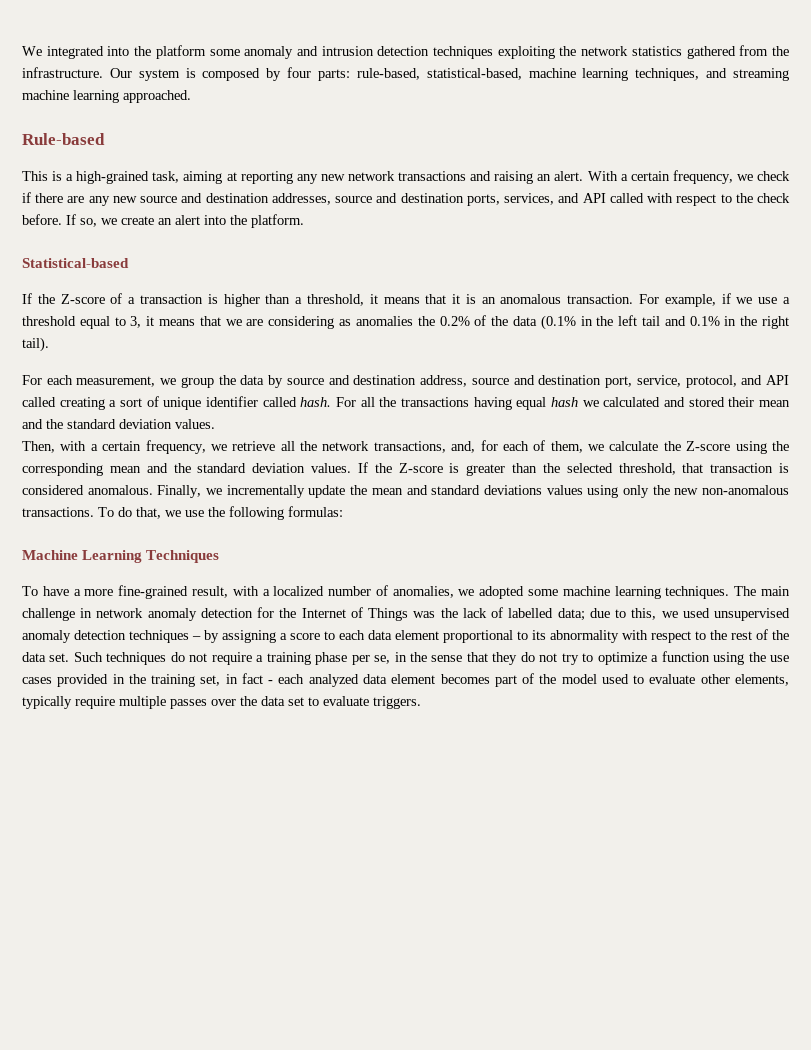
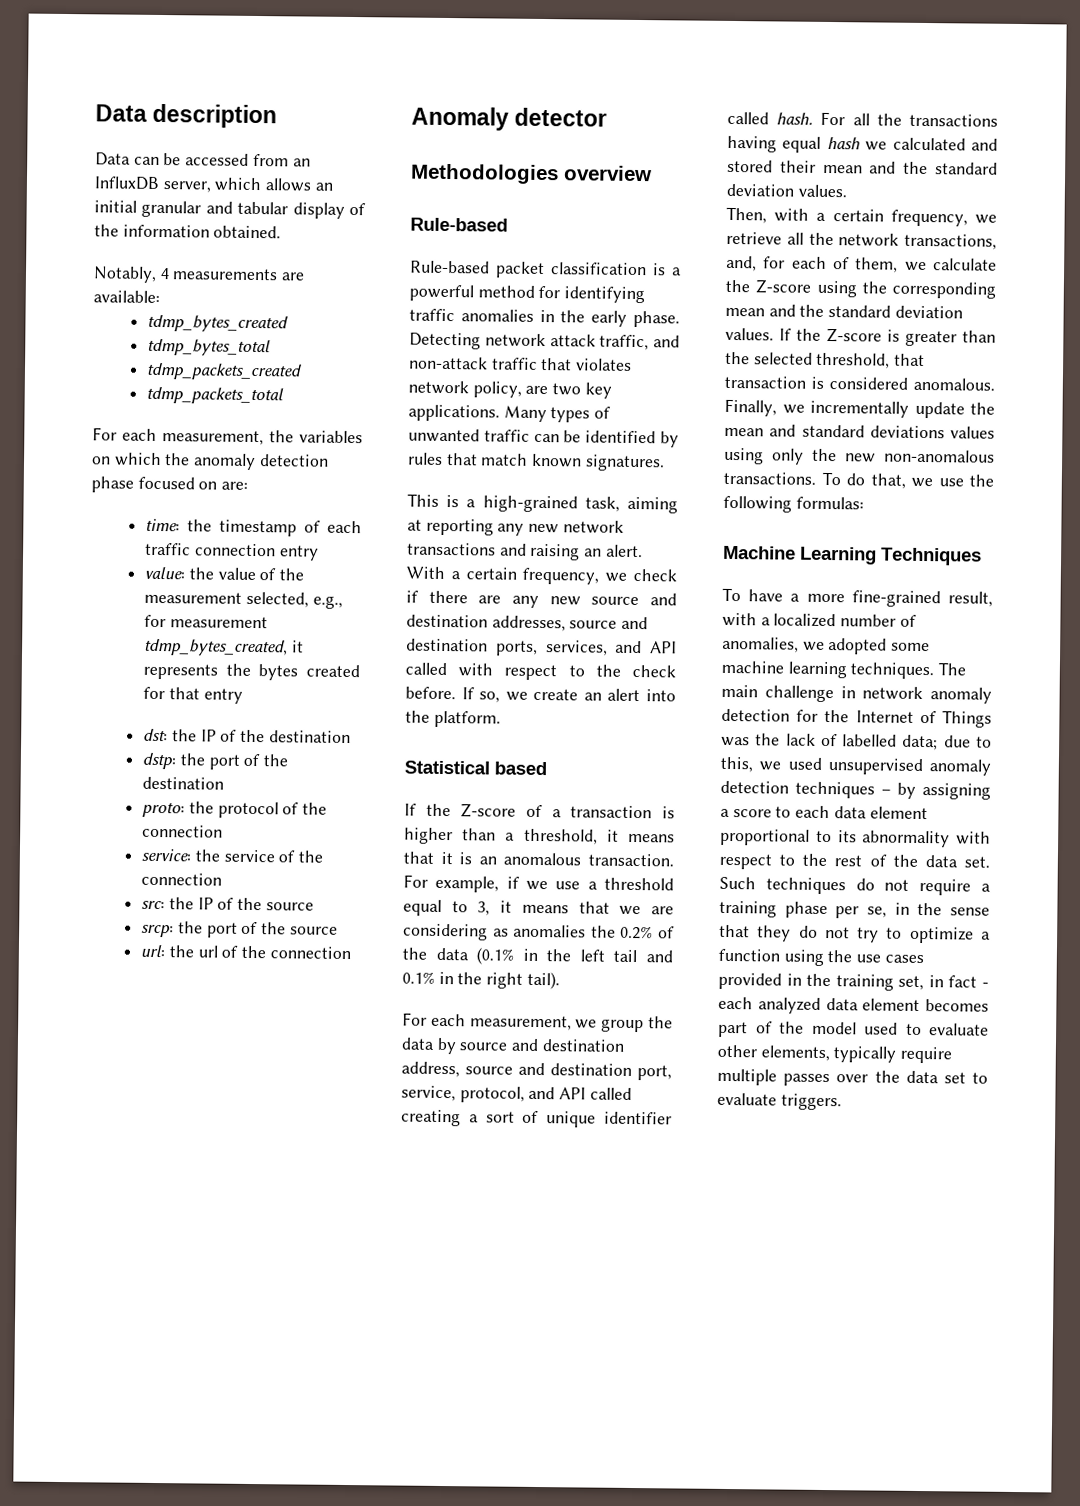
- We integrated into the platform some anomaly and intrusion detection techniques exploiting the network statistics gathered from the infrastructure. Our system is composed by four parts: rule-based, statistical-based, machine learning techniques, and streaming machine learning approached.
+ Data description
+ Data can be accessed from an InfluxDB server, which allows an initial granular and tabular display of the information obtained.
+ Notably, 4 measurements are available:
+ tdmp_bytes_created
+ tdmp_bytes_total
+ tdmp_packets_created
+ tdmp_packets_total
+ For each measurement, the variables on which the anomaly detection phase focused on are:
+ time: the timestamp of each traffic connection entry
+ value: the value of the measurement selected, e.g., for measurement tdmp_bytes_created, it represents the bytes created for that entry
+ dst: the IP of the destination
+ dstp: the port of the destination
+ proto: the protocol of the connection
+ service: the service of the connection
+ src: the IP of the source
+ srcp: the port of the source
+ url: the url of the connection
+ Anomaly detector
+ Methodologies overview
  Rule-based
+ Rule-based packet classification is a powerful method for identifying traffic anomalies in the early phase. Detecting network attack traffic, and non-attack traffic that violates network policy, are two key applications. Many types of unwanted traffic can be identified by rules that match known signatures.
- Statistical-based
+ Statistical based

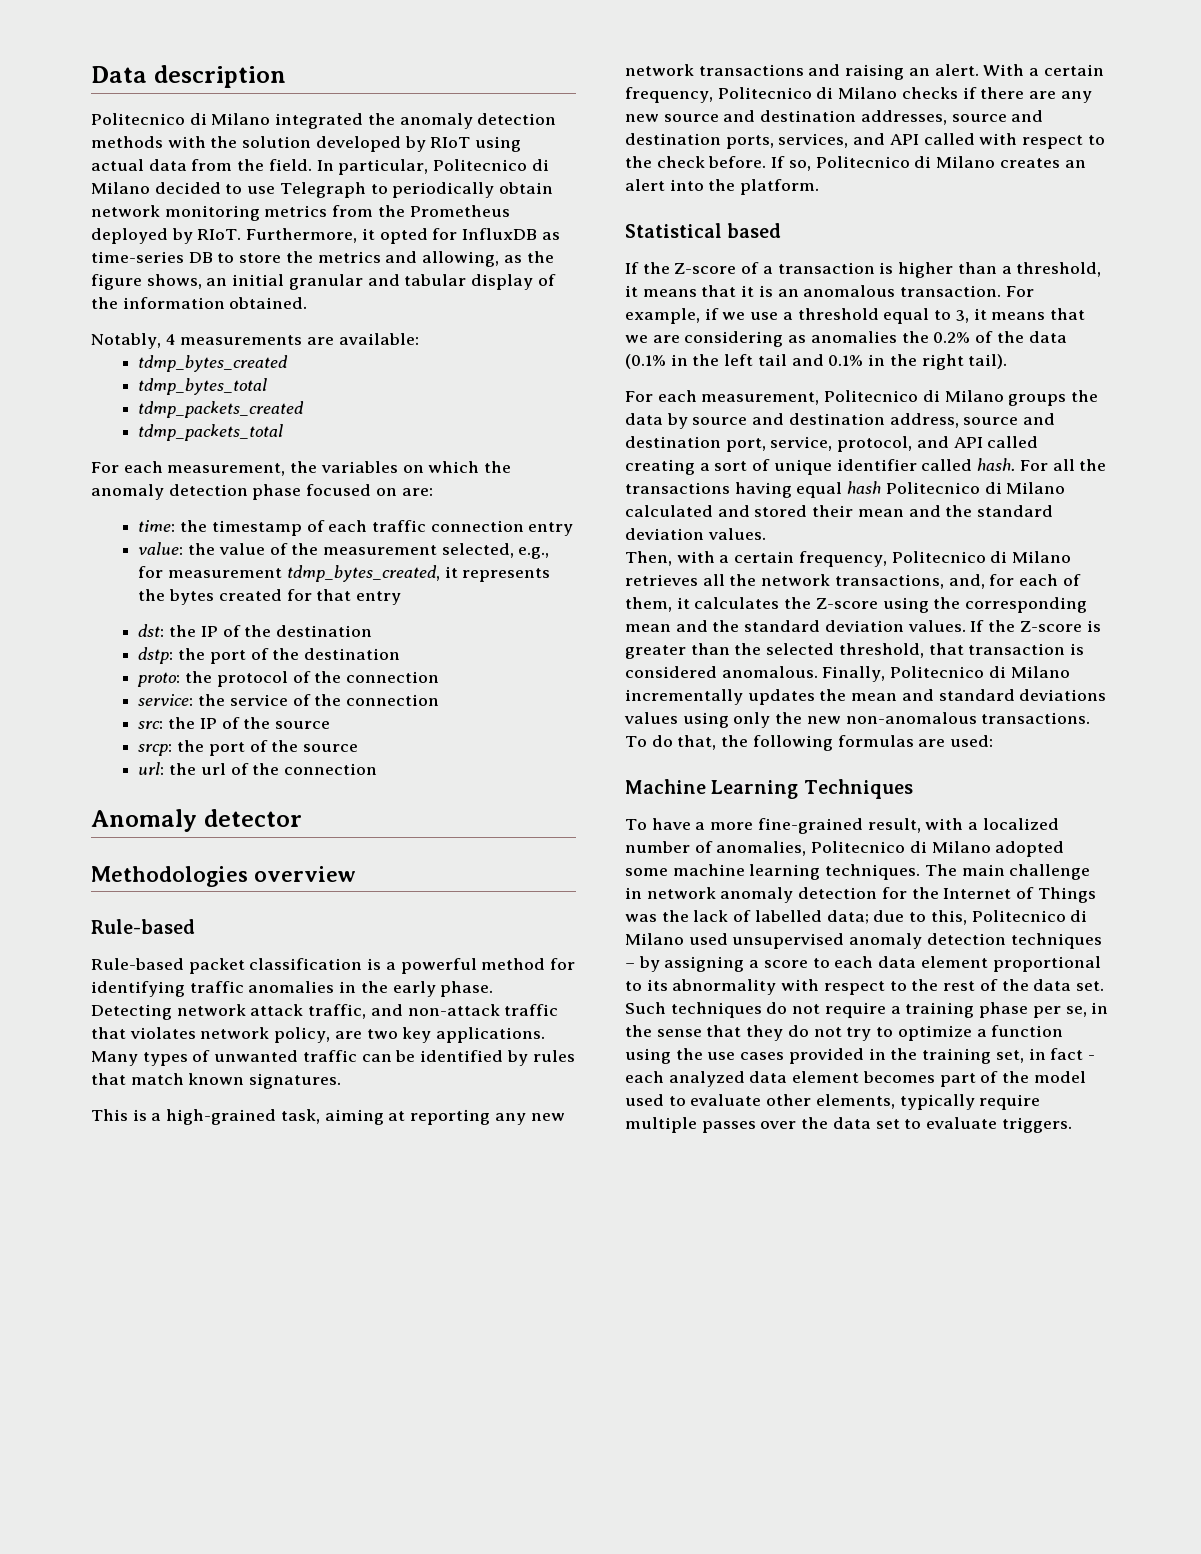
- Data can be accessed from an InfluxDB server, which allows an initial granular and tabular display of the information obtained.
+ Politecnico di Milano integrated the anomaly detection methods with the solution developed by RIoT using actual data from the field. In particular, Politecnico di Milano decided to use Telegraph to periodically obtain network monitoring metrics from the Prometheus deployed by RIoT. Furthermore, it opted for InfluxDB as time-series DB to store the metrics and allowing, as the figure shows, an initial granular and tabular display of the information obtained.
- With a certain frequency, we check if there are any new source and destination addresses, source and destination ports, services, and API called with respect to the check before.
+ With a certain frequency, Politecnico di Milano checks if there are any new source and destination addresses, source and destination ports, services, and API called with respect to the check before.
- If so, we create an alert into the platform.
+ If so, Politecnico di Milano creates an alert into the platform.
- For each measurement, we group the data by source and destination address, source and destination port, service, protocol, and API called creating a sort of unique identifier called hash.
+ For each measurement, Politecnico di Milano groups the data by source and destination address, source and destination port, service, protocol, and API called creating a sort of unique identifier called hash.
- For all the transactions having equal hash we calculated and stored their mean and the standard deviation values.
+ For all the transactions having equal hash Politecnico di Milano calculated and stored their mean and the standard deviation values.
- Then, with a certain frequency, we retrieve all the network transactions, and, for each of them, we calculate the Z-score using the corresponding mean and the standard deviation values.
+ Then, with a certain frequency, Politecnico di Milano retrieves all the network transactions, and, for each of them, it calculates the Z-score using the corresponding mean and the standard deviation values.
- Finally, we incrementally update the mean and standard deviations values using only the new non-anomalous transactions.
+ Finally, Politecnico di Milano incrementally updates the mean and standard deviations values using only the new non-anomalous transactions.
- To do that, we use the following formulas:
+ To do that, the following formulas are used:
- To have a more fine-grained result, with a localized number of anomalies, we adopted some machine learning techniques.
+ To have a more fine-grained result, with a localized number of anomalies, Politecnico di Milano adopted some machine learning techniques.
- The main challenge in network anomaly detection for the Internet of Things was the lack of labelled data; due to this, we used unsupervised anomaly detection techniques – by assigning a score to each data element proportional to its abnormality with respect to the rest of the data set.
+ The main challenge in network anomaly detection for the Internet of Things was the lack of labelled data; due to this, Politecnico di Milano used unsupervised anomaly detection techniques – by assigning a score to each data element proportional to its abnormality with respect to the rest of the data set.

